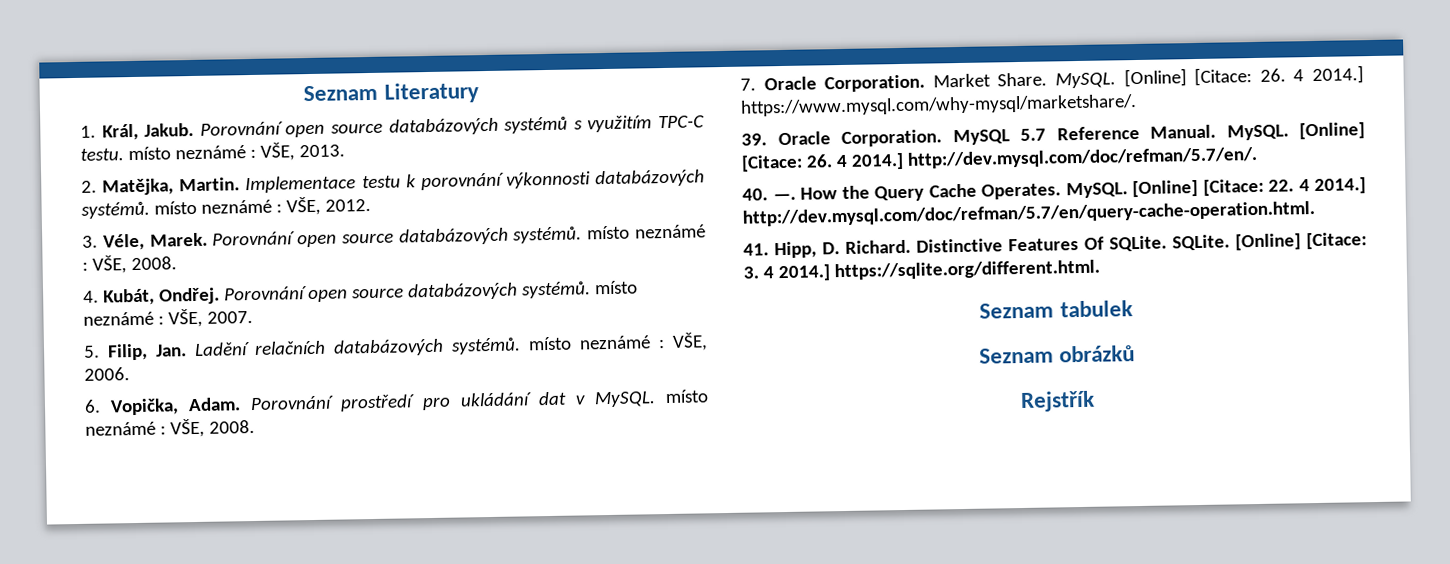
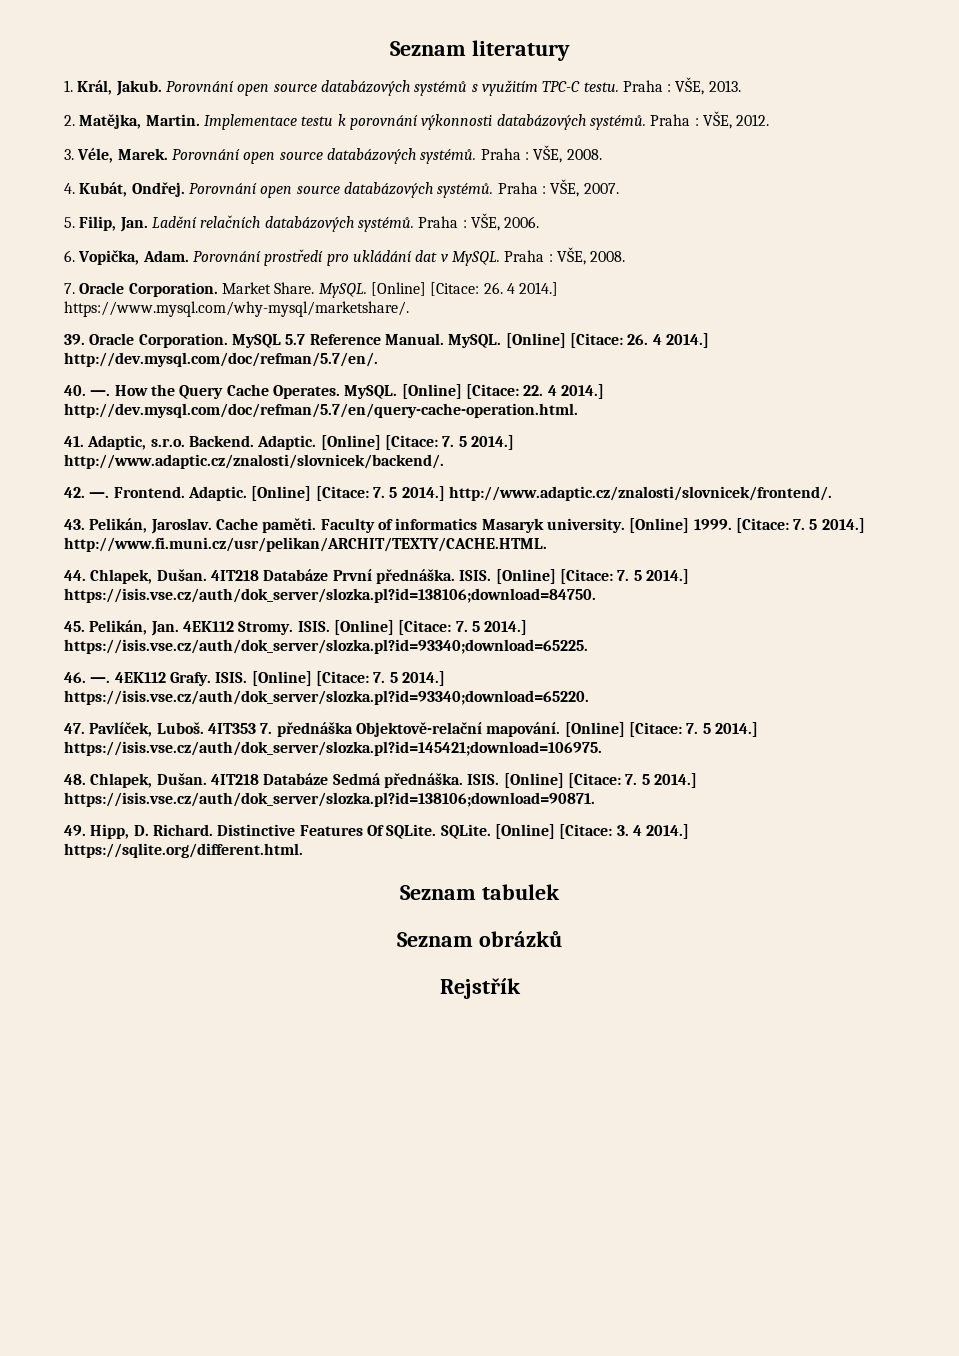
- Seznam Literatury
+ Seznam literatury
- Porovnání open source databázových systémů s využitím TPC-C testu. místo neznámé : VŠE, 2013.
+ Porovnání open source databázových systémů s využitím TPC-C testu. Praha : VŠE, 2013.
- Implementace testu k porovnání výkonnosti databázových systémů. místo neznámé : VŠE, 2012.
+ Implementace testu k porovnání výkonnosti databázových systémů. Praha : VŠE, 2012.
- Porovnání open source databázových systémů. místo neznámé : VŠE, 2008.
+ Porovnání open source databázových systémů. Praha : VŠE, 2008.
- Porovnání open source databázových systémů. místo neznámé : VŠE, 2007.
+ Porovnání open source databázových systémů. Praha : VŠE, 2007.
- 5. Filip, Jan. Ladění relačních databázových systémů. místo neznámé : VŠE, 2006.
+ 5. Filip, Jan. Ladění relačních databázových systémů. Praha : VŠE, 2006.
- Porovnání prostředí pro ukládání dat v MySQL. místo neznámé : VŠE, 2008.
+ Porovnání prostředí pro ukládání dat v MySQL. Praha : VŠE, 2008.
- 41. Hipp, D. Richard.
+ 41. Adaptic, s.r.o. Backend. Adaptic. [Online] [Citace: 7. 5 2014.] http://www.adaptic.cz/znalosti/slovnicek/backend/.
+ 42. —. Frontend. Adaptic. [Online] [Citace: 7. 5 2014.] http://www.adaptic.cz/znalosti/slovnicek/frontend/.
+ 43. Pelikán, Jaroslav. Cache paměti. Faculty of informatics Masaryk university. [Online] 1999. [Citace: 7. 5 2014.] http://www.fi.muni.cz/usr/pelikan/ARCHIT/TEXTY/CACHE.HTML.
+ 44. Chlapek, Dušan. 4IT218 Databáze První přednáška. ISIS. [Online] [Citace: 7. 5 2014.] https://isis.vse.cz/auth/dok_server/slozka.pl?id=138106;download=84750.
+ 45. Pelikán, Jan. 4EK112 Stromy. ISIS. [Online] [Citace: 7. 5 2014.] https://isis.vse.cz/auth/dok_server/slozka.pl?id=93340;download=65225.
+ 46. —. 4EK112 Grafy. ISIS. [Online] [Citace: 7. 5 2014.] https://isis.vse.cz/auth/dok_server/slozka.pl?id=93340;download=65220.
+ 47. Pavlíček, Luboš. 4IT353 7. přednáška Objektově-relační mapování. [Online] [Citace: 7. 5 2014.] https://isis.vse.cz/auth/dok_server/slozka.pl?id=145421;download=106975.
+ 48. Chlapek, Dušan. 4IT218 Databáze Sedmá přednáška. ISIS. [Online] [Citace: 7. 5 2014.] https://isis.vse.cz/auth/dok_server/slozka.pl?id=138106;download=90871.
+ 49. Hipp, D. Richard.

